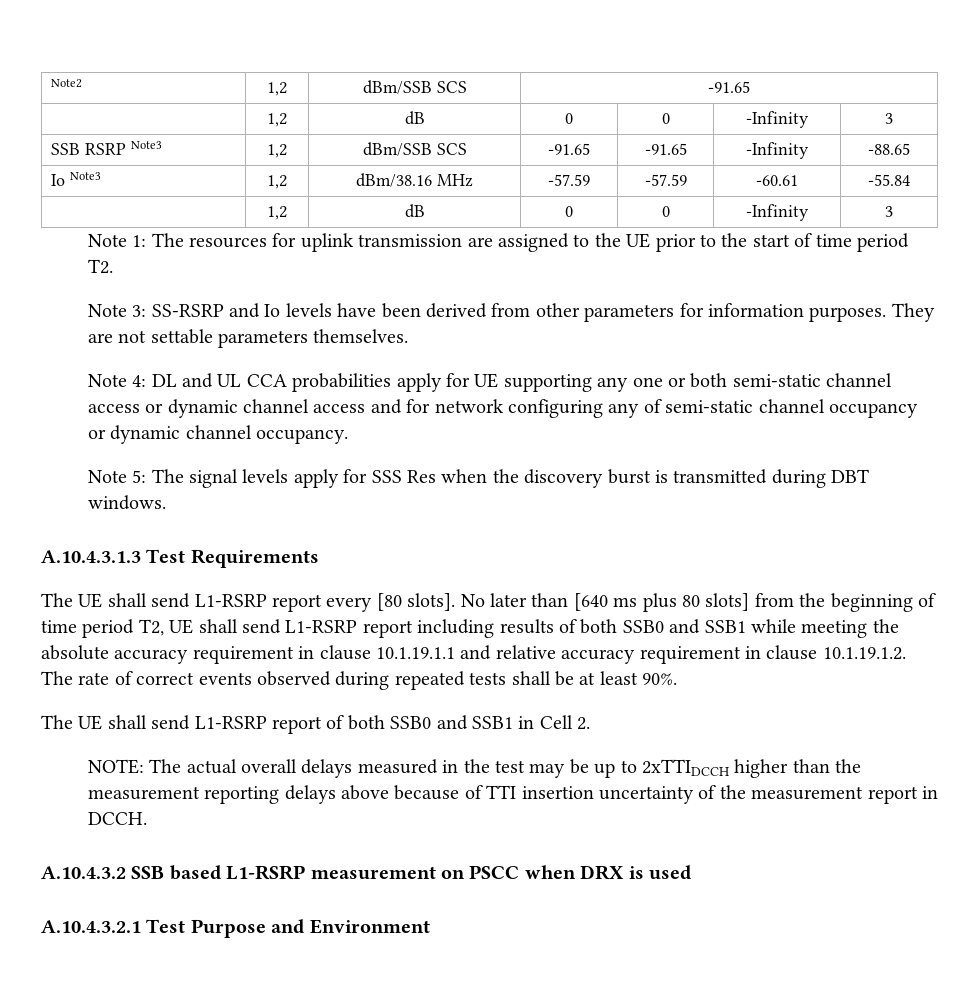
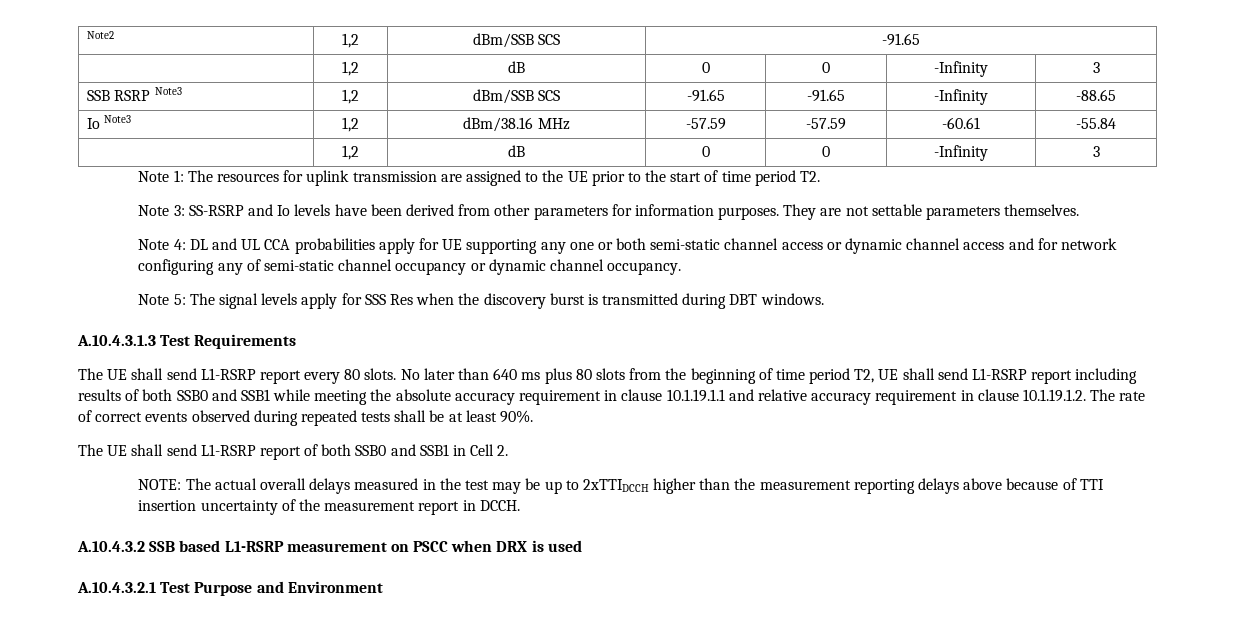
- The UE shall send L1-RSRP report every [80 slots].
+ The UE shall send L1-RSRP report every 80 slots.
- No later than [640 ms plus 80 slots] from the beginning of time period T2, UE shall send L1-RSRP report including results of both SSB0 and SSB1 while meeting the absolute accuracy requirement in clause 10.1.19.1.1 and relative accuracy requirement in clause 10.1.19.1.2. The rate of correct events observed during repeated tests shall be at least 90%.
+ No later than 640 ms plus 80 slots from the beginning of time period T2, UE shall send L1-RSRP report including results of both SSB0 and SSB1 while meeting the absolute accuracy requirement in clause 10.1.19.1.1 and relative accuracy requirement in clause 10.1.19.1.2. The rate of correct events observed during repeated tests shall be at least 90%.

